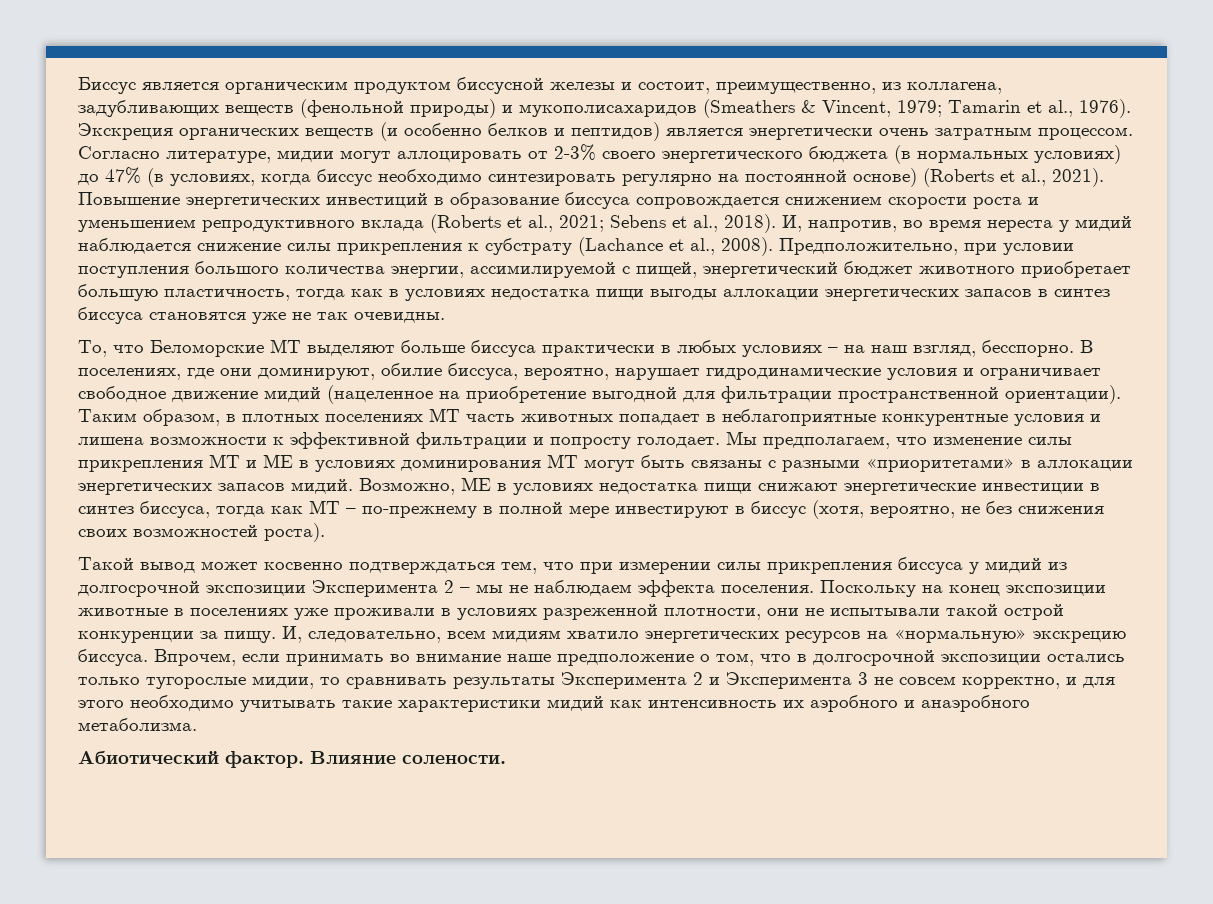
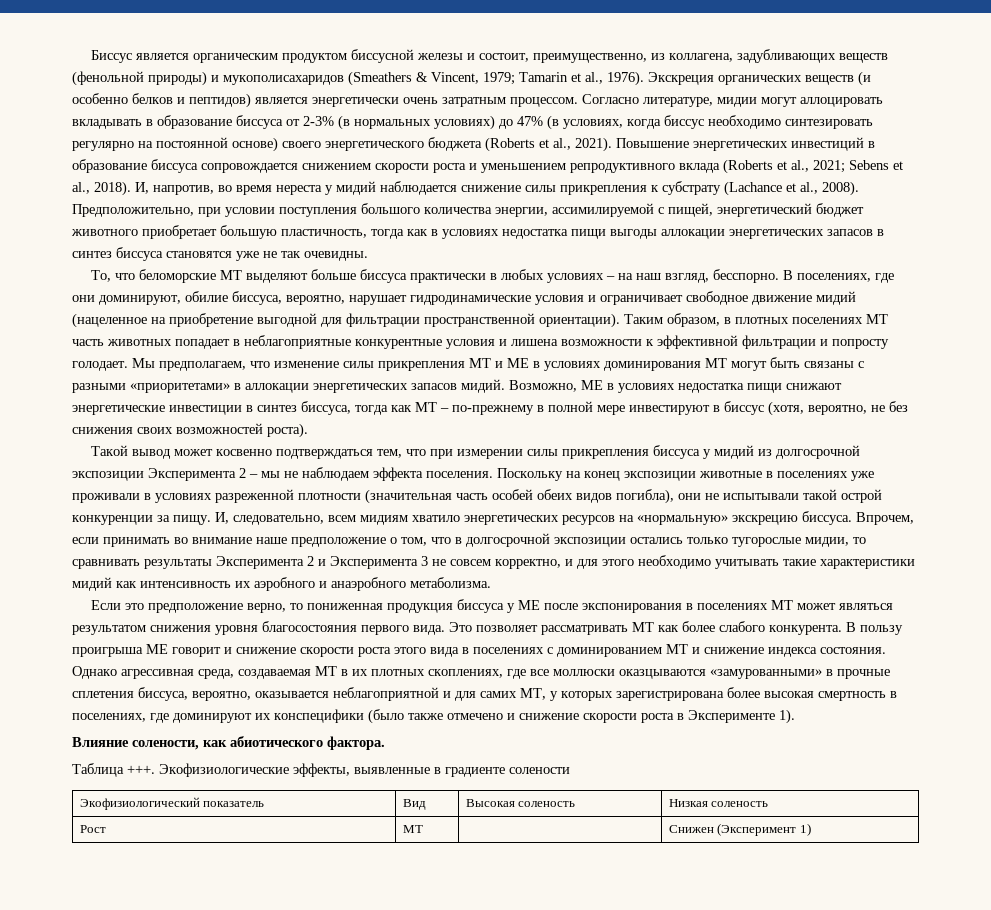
- Согласно литературе, мидии могут аллоцировать от 2-3% своего энергетического бюджета (в нормальных условиях) до 47% (в условиях, когда биссус необходимо синтезировать регулярно на постоянной основе) (Roberts et al., 2021).
+ Согласно литературе, мидии могут аллоцировать вкладывать в образование биссуса от 2-3% (в нормальных условиях) до 47% (в условиях, когда биссус необходимо синтезировать регулярно на постоянной основе) своего энергетического бюджета (Roberts et al., 2021).
- То, что Беломорские МТ выделяют больше биссуса практически в любых условиях – на наш взгляд, бесспорно.
+ То, что беломорские МТ выделяют больше биссуса практически в любых условиях – на наш взгляд, бесспорно.
- Поскольку на конец экспозиции животные в поселениях уже проживали в условиях разреженной плотности, они не испытывали такой острой конкуренции за пищу.
+ Поскольку на конец экспозиции животные в поселениях уже проживали в условиях разреженной плотности (значительная часть особей обеих видов погибла), они не испытывали такой острой конкуренции за пищу.
- Абиотический фактор. Влияние солености.
+ Если это предположение верно, то пониженная продукция биссуса у ME после экспонирования в поселениях MT может являться результатом снижения уровня благосостояния первого вида. Это позволяет рассматривать MT как более слабого конкурента. В пользу проигрыша ME говорит и снижение скорости роста этого вида в поселениях с доминированием MT и снижение индекса состояния. Однако агрессивная среда, создаваемая MT в их плотных скоплениях, где все моллюски оказцываются «замурованными» в прочные сплетения биссуса, вероятно, оказывается неблагоприятной и для самих MT, у которых зарегистрирована более высокая смертность в поселениях, где доминируют их конспецифики (было также отмечено и снижение скорости роста в Эксперименте 1).
+ Влияние солености, как абиотического фактора.
+ Таблица +++. Экофизиологические эффекты, выявленные в градиенте солености
+ Экофизиологический показатель | Вид | Высокая соленость | Низкая соленость
+ Рост | MT | | Снижен (Эксперимент 1)

